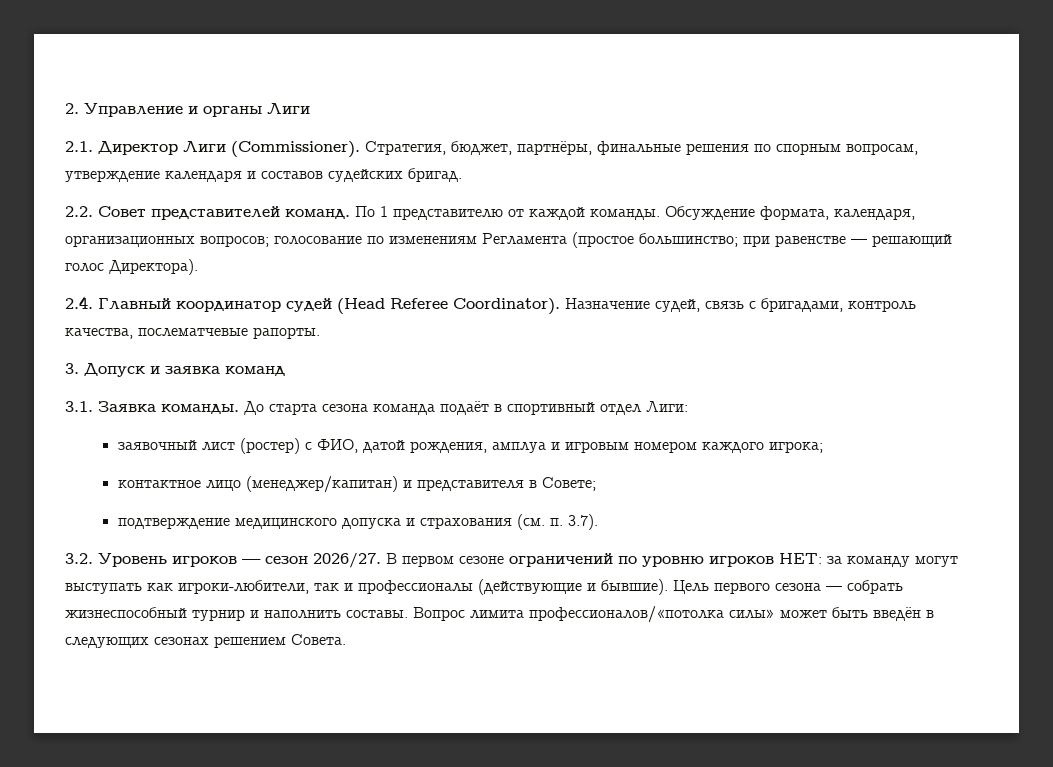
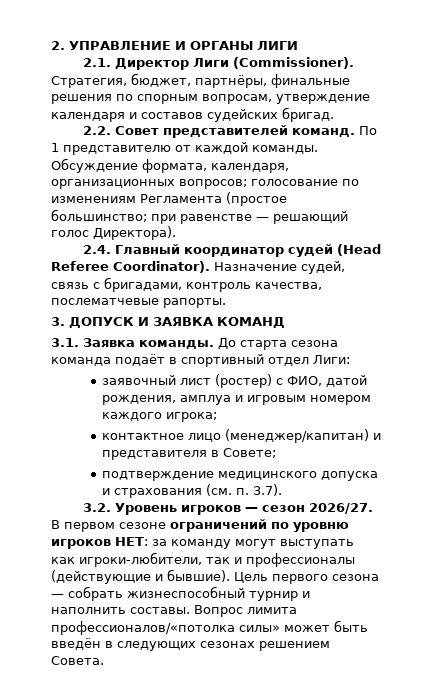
- 2. Управление и органы Лиги
+ 2. УПРАВЛЕНИЕ И ОРГАНЫ ЛИГИ
- 3. Допуск и заявка команд
+ 3. ДОПУСК И ЗАЯВКА КОМАНД

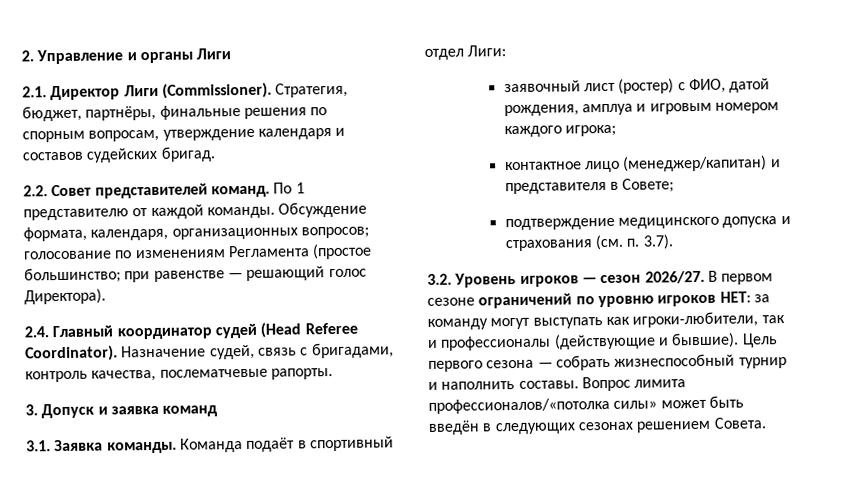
- 2. УПРАВЛЕНИЕ И ОРГАНЫ ЛИГИ
+ 2. Управление и органы Лиги
- 3. ДОПУСК И ЗАЯВКА КОМАНД
+ 3. Допуск и заявка команд
- До старта сезона команда подаёт в спортивный отдел Лиги:
+ Команда подаёт в спортивный отдел Лиги:

